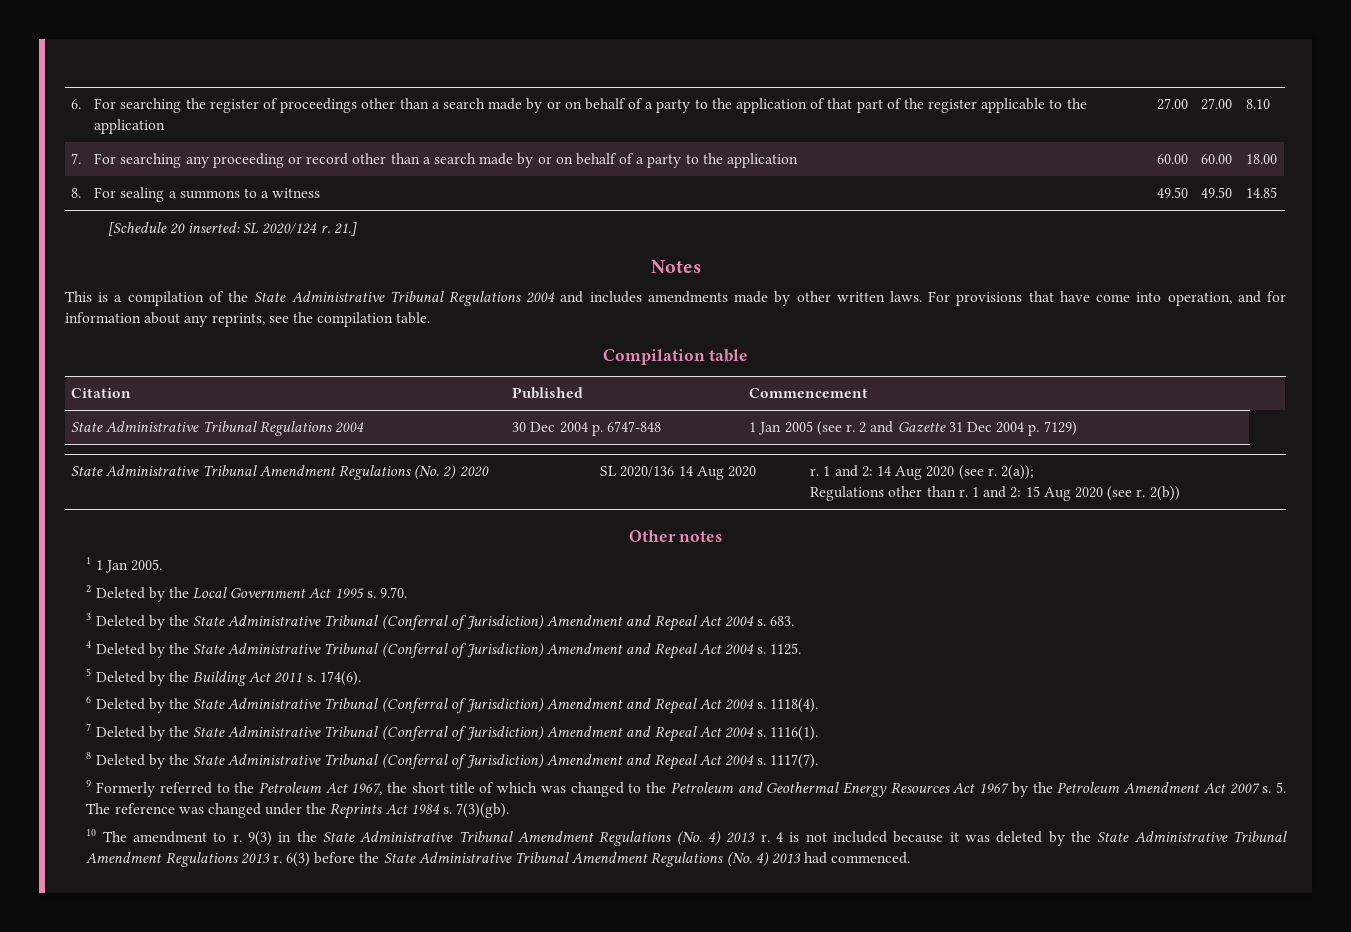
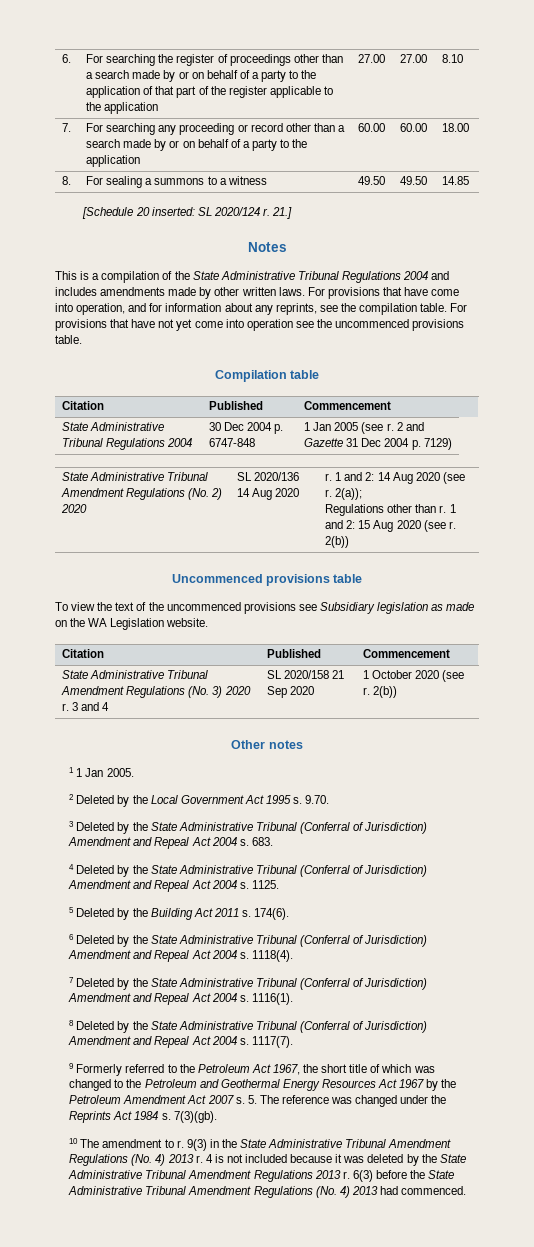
+ For provisions that have not yet come into operation see the uncommenced provisions table.
+ Uncommenced provisions table
+ To view the text of the uncommenced provisions see Subsidiary legislation as made on the WA Legislation website.
+ Citation | Published | Commencement
+ State Administrative Tribunal Amendment Regulations (No. 3) 2020 r. 3 and 4 | SL 2020/158 21 Sep 2020 | 1 October 2020 (see r. 2(b))

